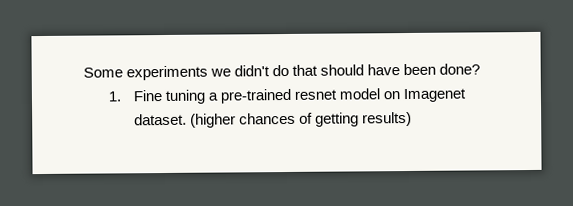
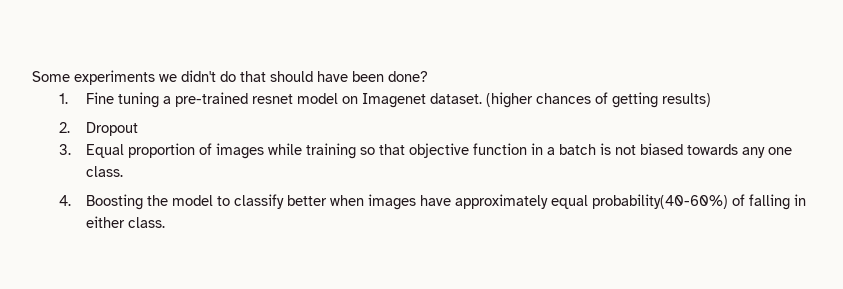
+ 2. Dropout
+ 3. Equal proportion of images while training so that objective function in a batch is not biased towards any one class.
+ 4. Boosting the model to classify better when images have approximately equal probability(40-60%) of falling in either class.

